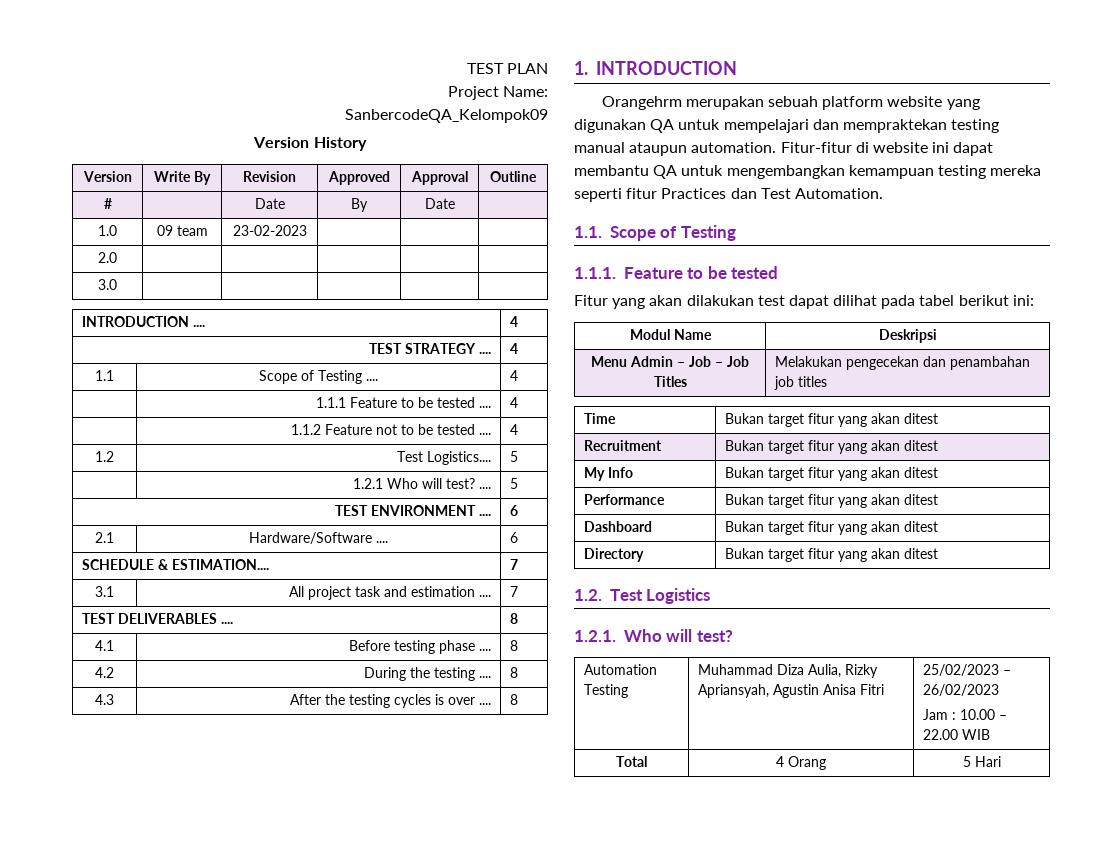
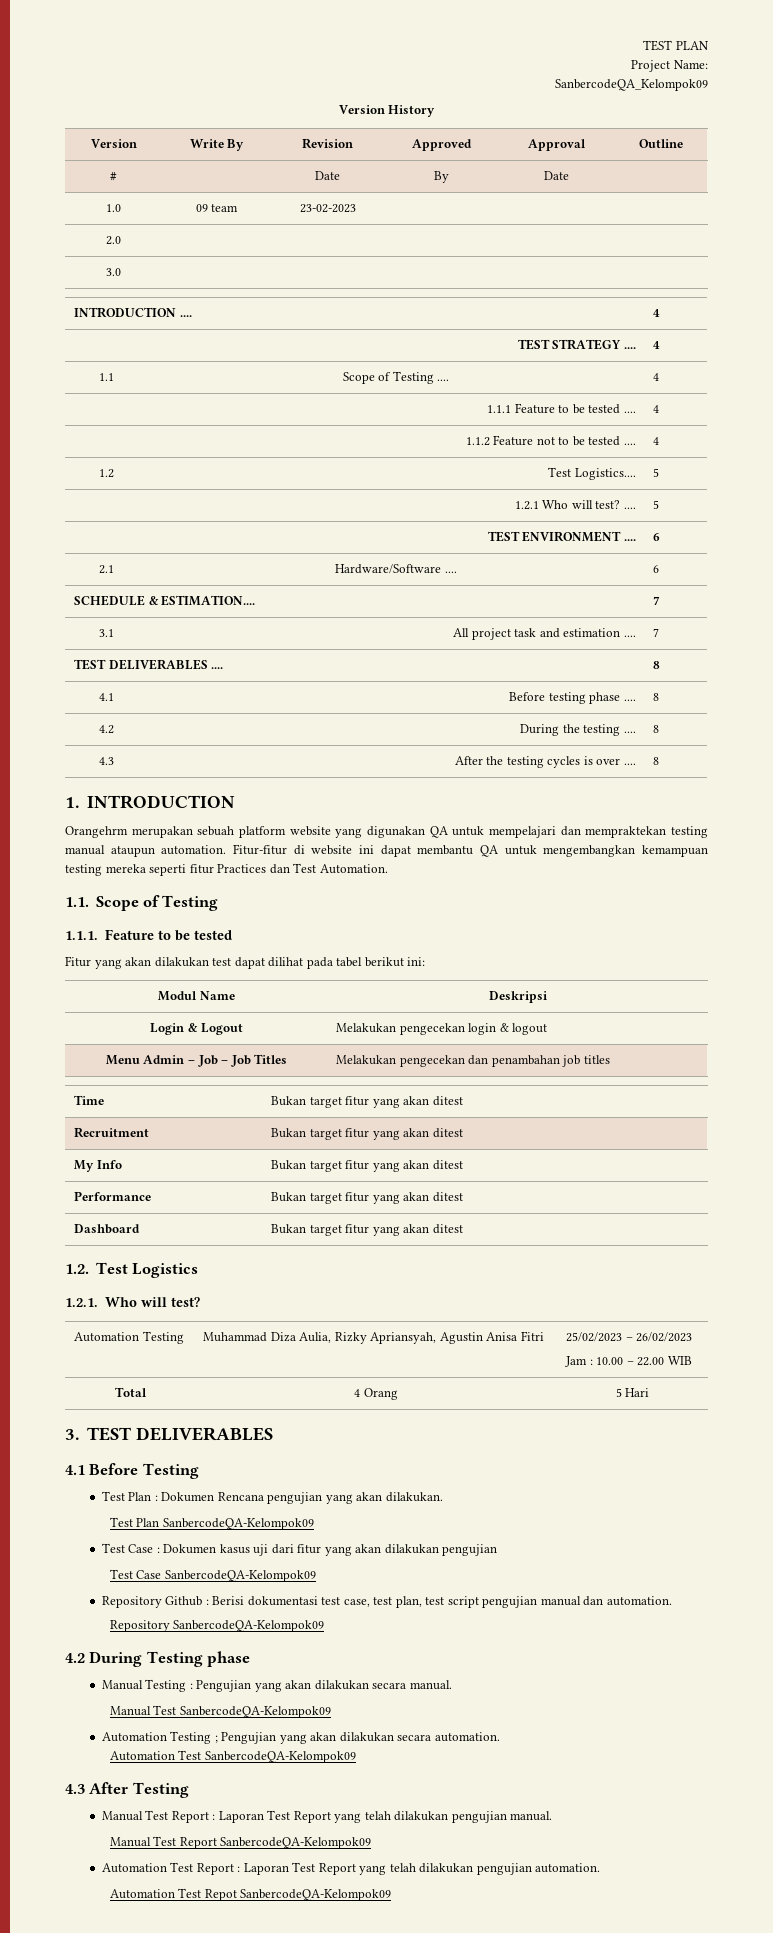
+ Login & Logout | Melakukan pengecekan login & logout
- Directory | Bukan target fitur yang akan ditest
+ 3. TEST DELIVERABLES
+ 4.1 Before Testing
+ Test Plan : Dokumen Rencana pengujian yang akan dilakukan.
+ Test Plan SanbercodeQA-Kelompok09
+ Test Case : Dokumen kasus uji dari fitur yang akan dilakukan pengujian
+ Test Case SanbercodeQA-Kelompok09
+ Repository Github : Berisi dokumentasi test case, test plan, test script pengujian manual dan automation.
+ Repository SanbercodeQA-Kelompok09
+ 4.2 During Testing phase
+ Manual Testing : Pengujian yang akan dilakukan secara manual.
+ Manual Test SanbercodeQA-Kelompok09
+ Automation Testing ; Pengujian yang akan dilakukan secara automation.
+ Automation Test SanbercodeQA-Kelompok09
+ 4.3 After Testing
+ Manual Test Report : Laporan Test Report yang telah dilakukan pengujian manual.
+ Manual Test Report SanbercodeQA-Kelompok09
+ Automation Test Report : Laporan Test Report yang telah dilakukan pengujian automation.
+ Automation Test Repot SanbercodeQA-Kelompok09

